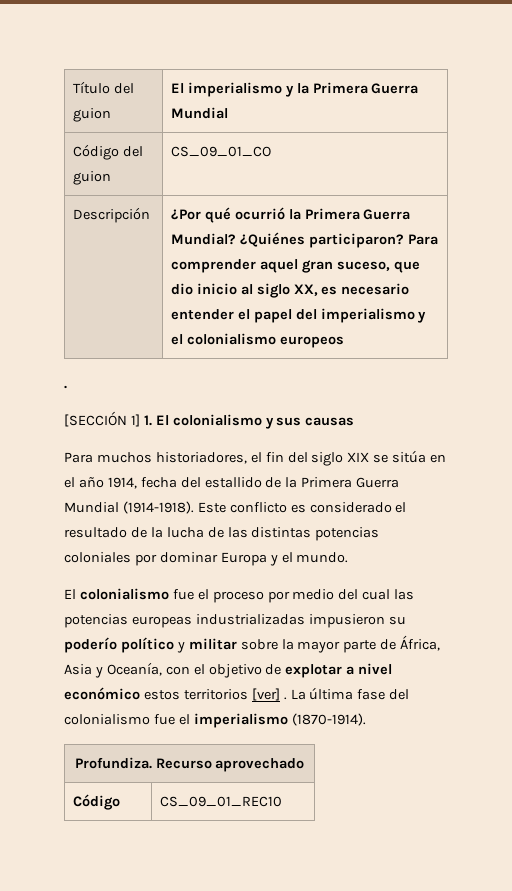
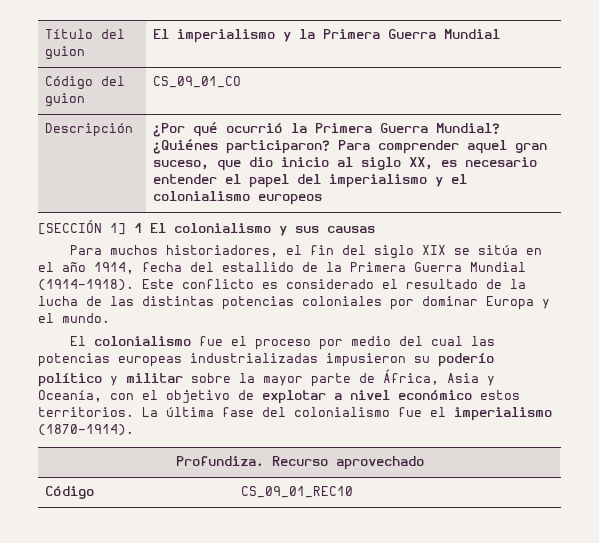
  Descripción | ¿Por qué ocurrió la Primera Guerra Mundial? ¿Quiénes participaron? Para comprender aquel gran suceso, que dio inicio al siglo XX, es necesario entender el papel del imperialismo y el colonialismo europeos
- .
- [SECCIÓN 1] 1. El colonialismo y sus causas
+ [SECCIÓN 1] 1 El colonialismo y sus causas
- El colonialismo fue el proceso por medio del cual las potencias europeas industrializadas impusieron su poderío político y militar sobre la mayor parte de África, Asia y Oceanía, con el objetivo de explotar a nivel económico estos territorios [ver] .
+ El colonialismo fue el proceso por medio del cual las potencias europeas industrializadas impusieron su poderío político y militar sobre la mayor parte de África, Asia y Oceanía, con el objetivo de explotar a nivel económico estos territorios.

